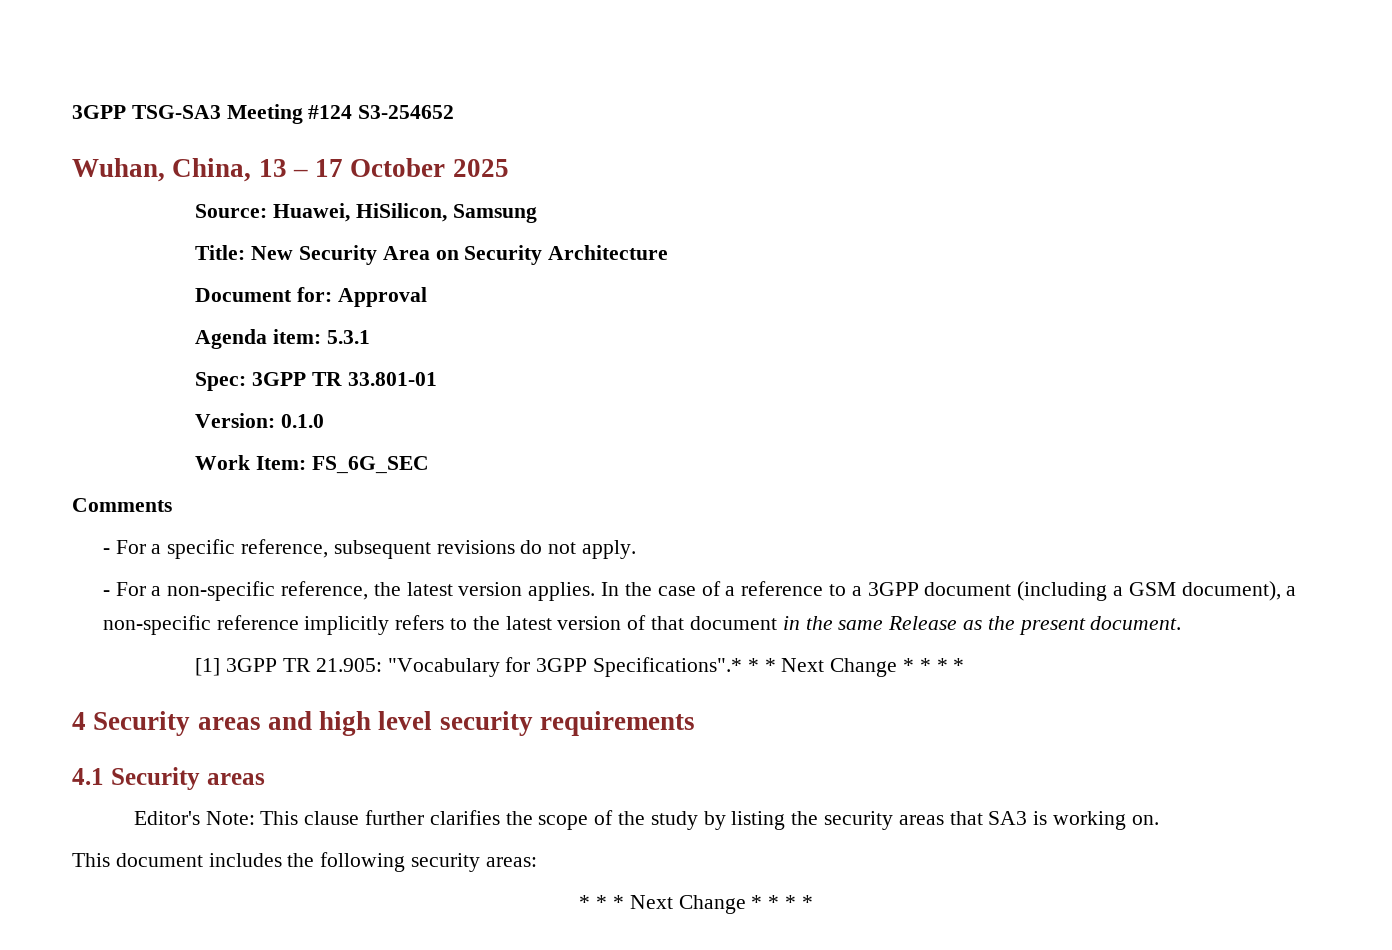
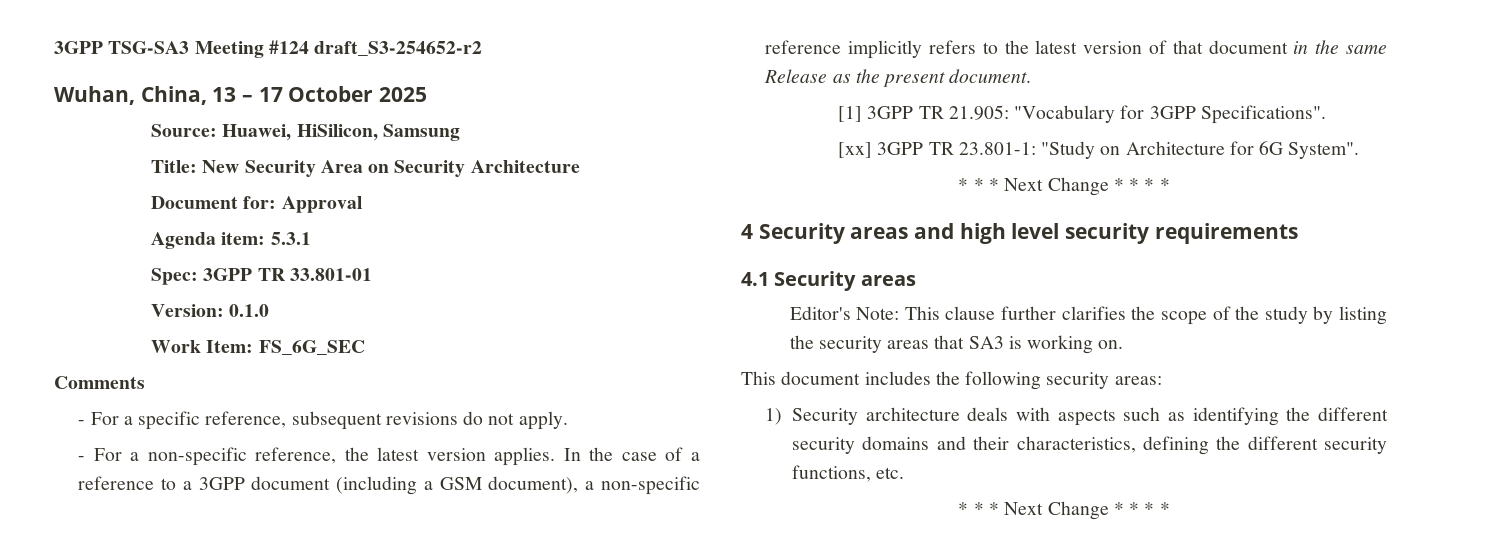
- 3GPP TSG-SA3 Meeting #124 S3-254652
+ 3GPP TSG-SA3 Meeting #124 draft_S3-254652-r2
- [1] 3GPP TR 21.905: "Vocabulary for 3GPP Specifications".* * * Next Change * * * *
+ [1] 3GPP TR 21.905: "Vocabulary for 3GPP Specifications".
+ [xx] 3GPP TR 23.801-1: "Study on Architecture for 6G System".
+ * * * Next Change * * * *
+ 1) Security architecture deals with aspects such as identifying the different security domains and their characteristics, defining the different security functions, etc.

